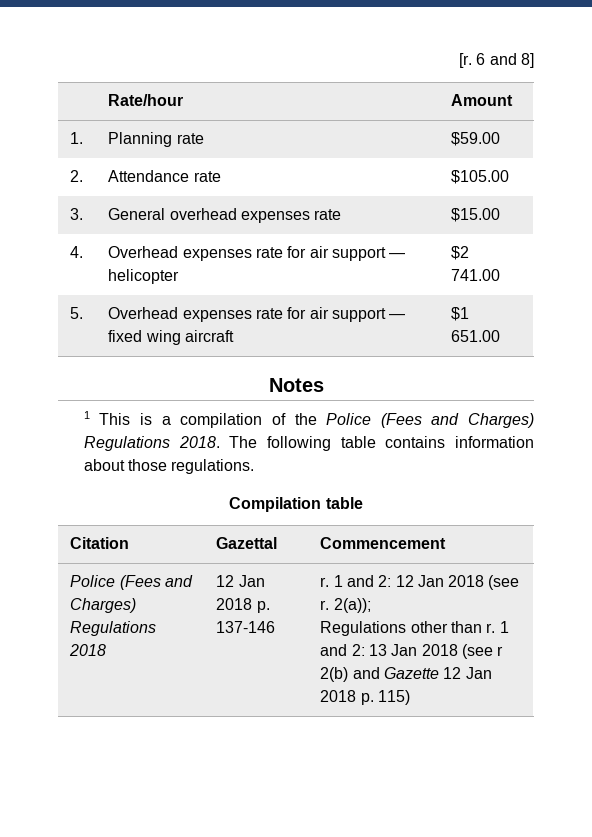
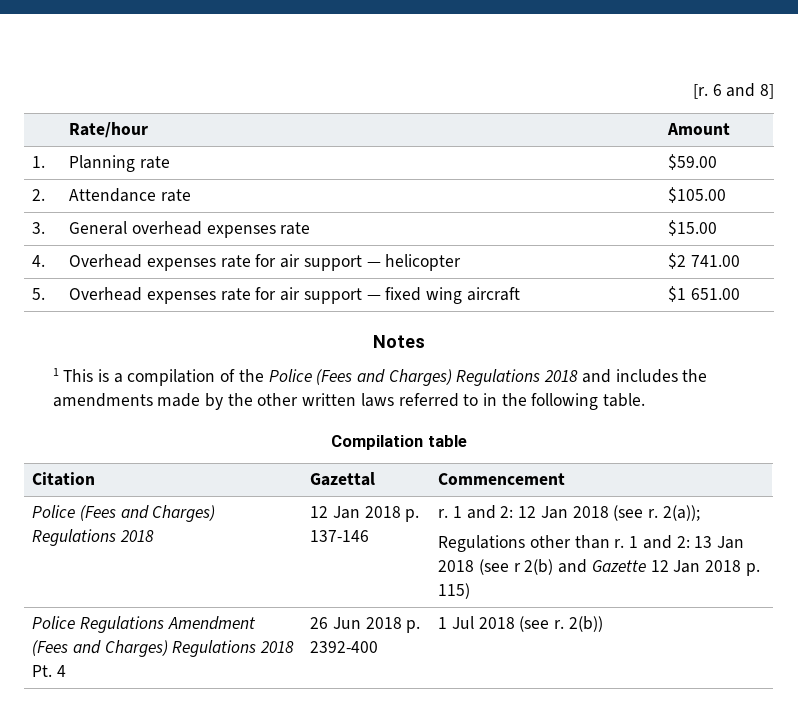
- 1 This is a compilation of the Police (Fees and Charges) Regulations 2018. The following table contains information about those regulations.
+ 1 This is a compilation of the Police (Fees and Charges) Regulations 2018 and includes the amendments made by the other written laws referred to in the following table.
+ Police Regulations Amendment (Fees and Charges) Regulations 2018 Pt. 4 | 26 Jun 2018 p. 2392-400 | 1 Jul 2018 (see r. 2(b))

